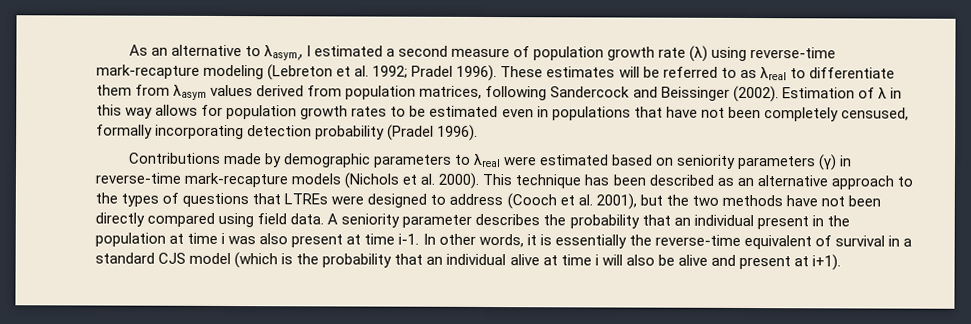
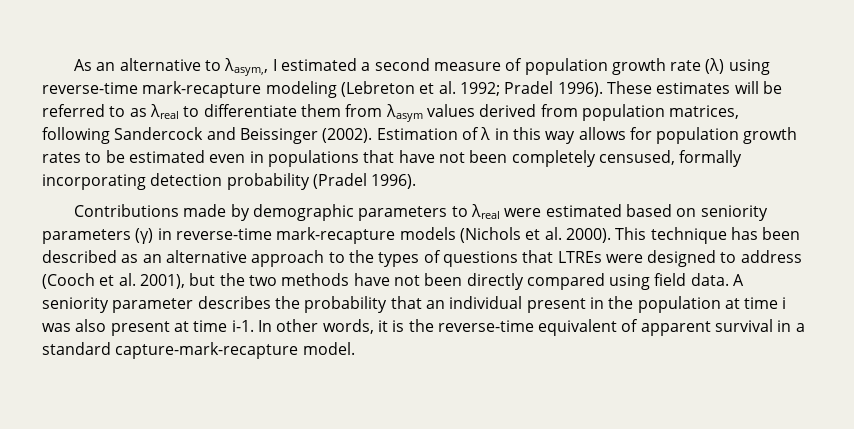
- In other words, it is essentially the reverse-time equivalent of survival in a standard CJS model (which is the probability that an individual alive at time i will also be alive and present at i+1).
+ In other words, it is the reverse-time equivalent of apparent survival in a standard capture-mark-recapture model.

